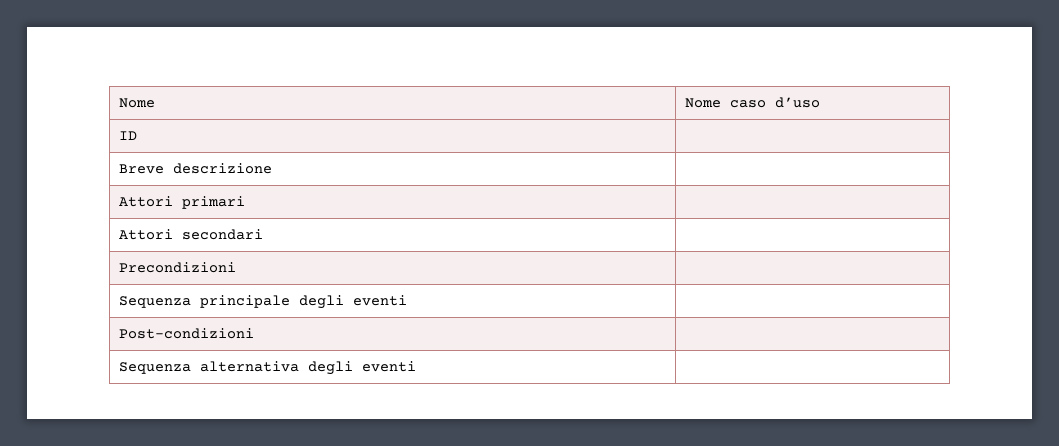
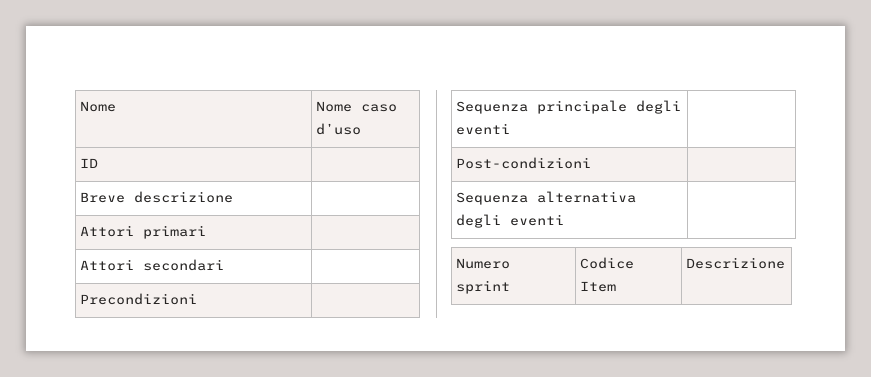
+ Numero sprint | Codice Item | Descrizione

